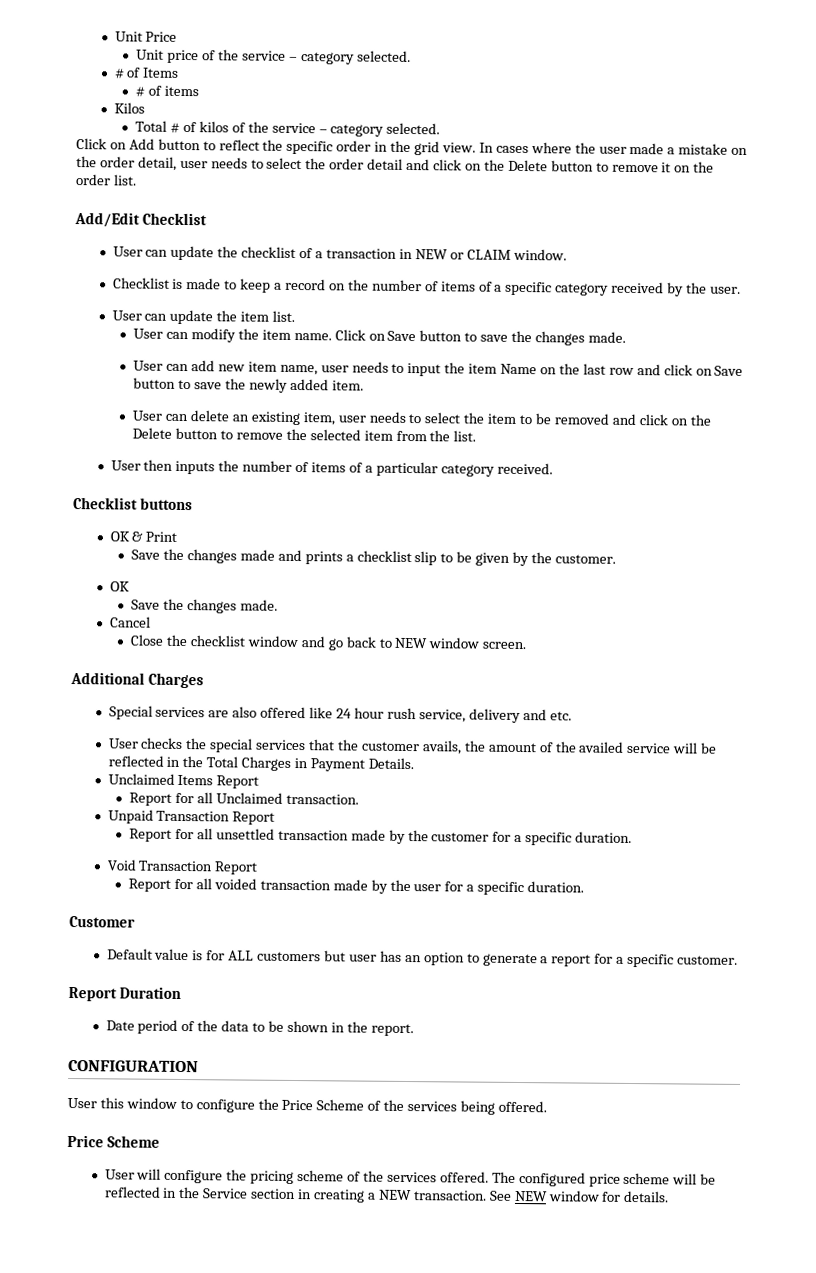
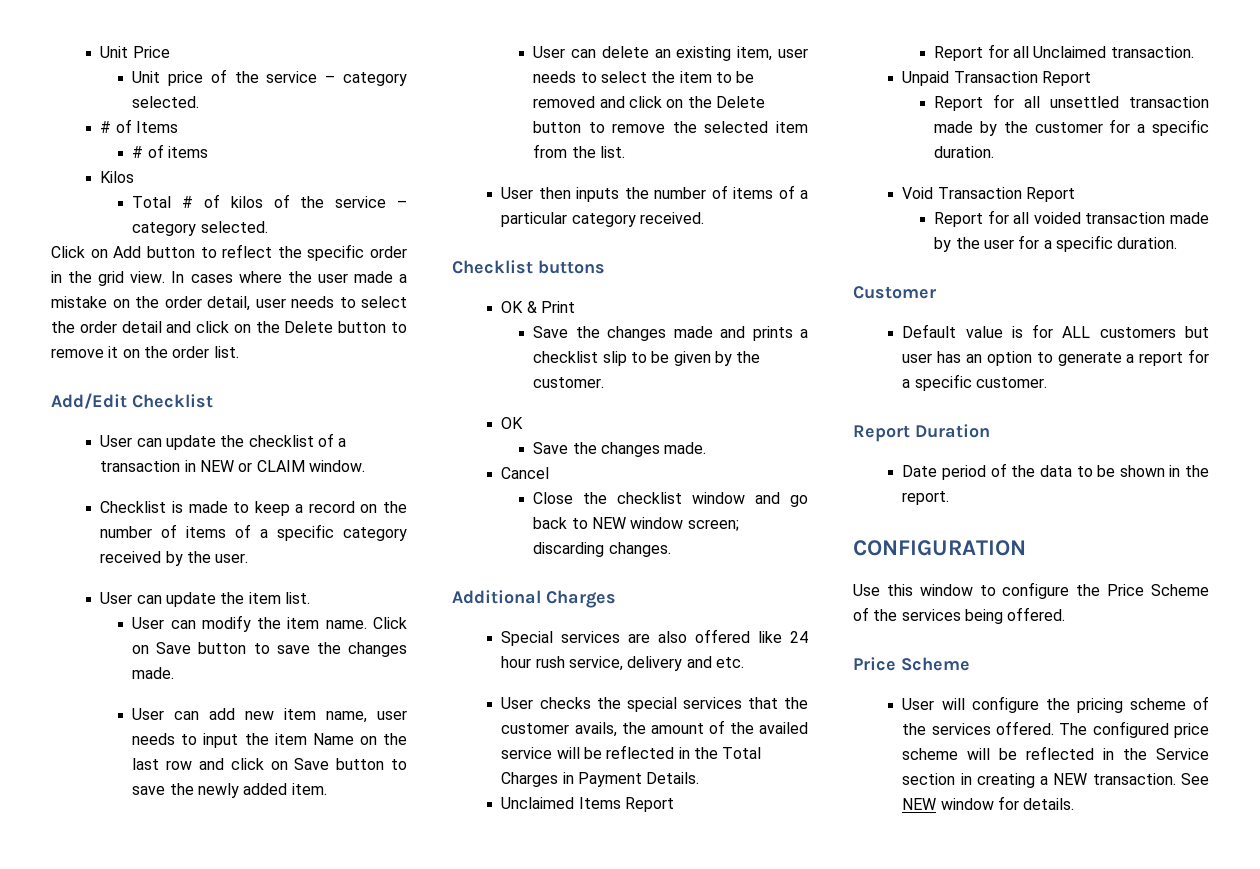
- Close the checklist window and go back to NEW window screen.
+ Close the checklist window and go back to NEW window screen; discarding changes.
- User this window to configure the Price Scheme of the services being offered.
+ Use this window to configure the Price Scheme of the services being offered.

